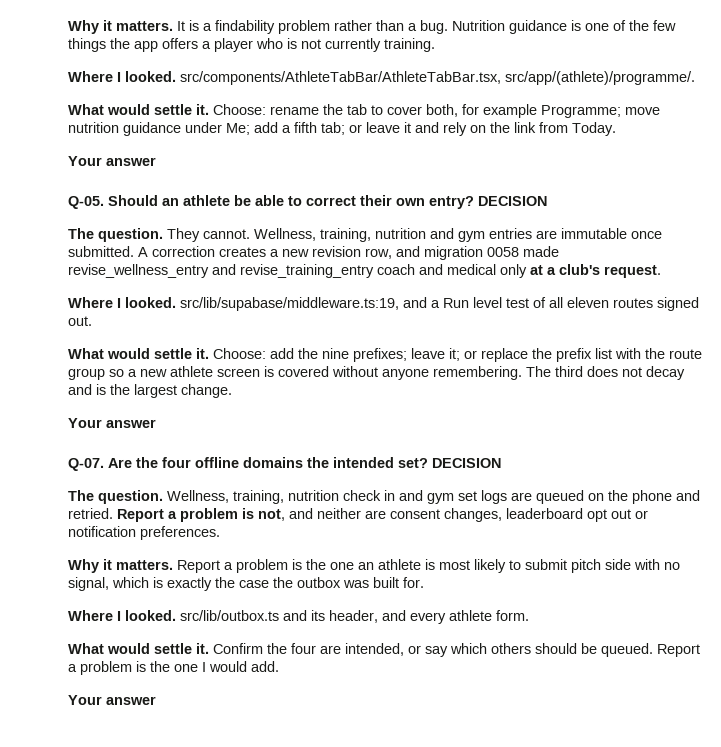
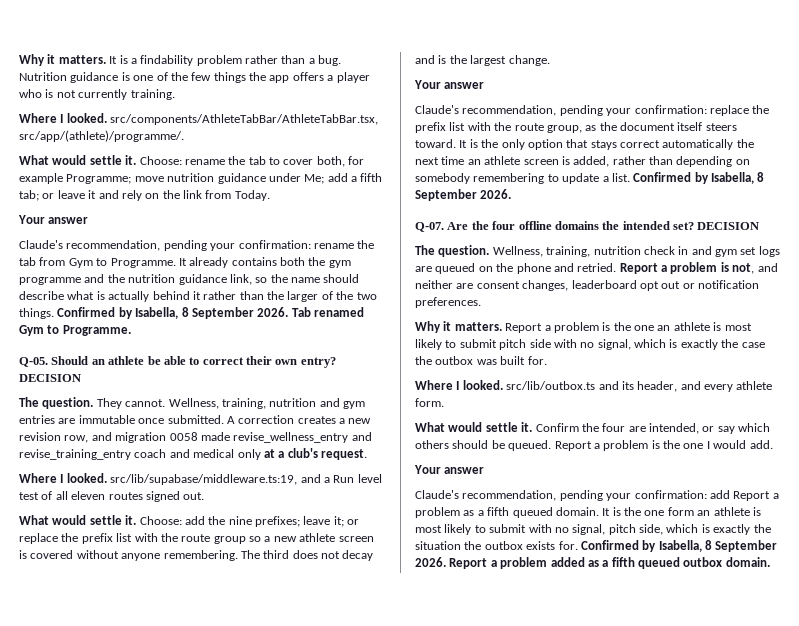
+ Claude's recommendation, pending your confirmation: rename the tab from Gym to Programme. It already contains both the gym programme and the nutrition guidance link, so the name should describe what is actually behind it rather than the larger of the two things. Confirmed by Isabella, 8 September 2026. Tab renamed Gym to Programme.
+ Claude's recommendation, pending your confirmation: replace the prefix list with the route group, as the document itself steers toward. It is the only option that stays correct automatically the next time an athlete screen is added, rather than depending on somebody remembering to update a list. Confirmed by Isabella, 8 September 2026.
+ Claude's recommendation, pending your confirmation: add Report a problem as a fifth queued domain. It is the one form an athlete is most likely to submit with no signal, pitch side, which is exactly the situation the outbox exists for. Confirmed by Isabella, 8 September 2026. Report a problem added as a fifth queued outbox domain.

